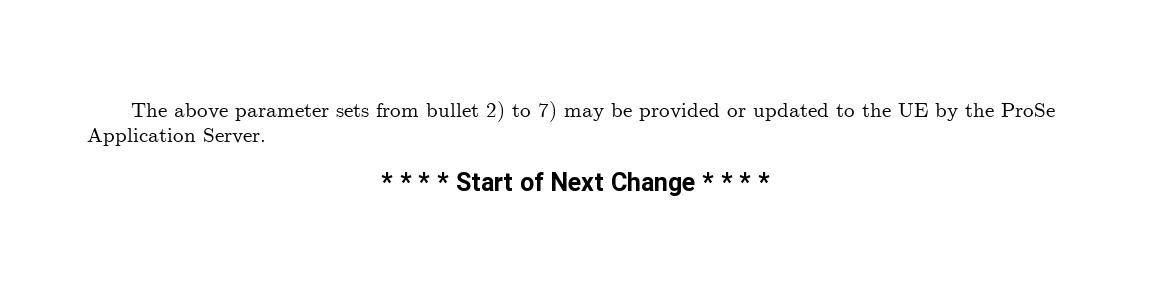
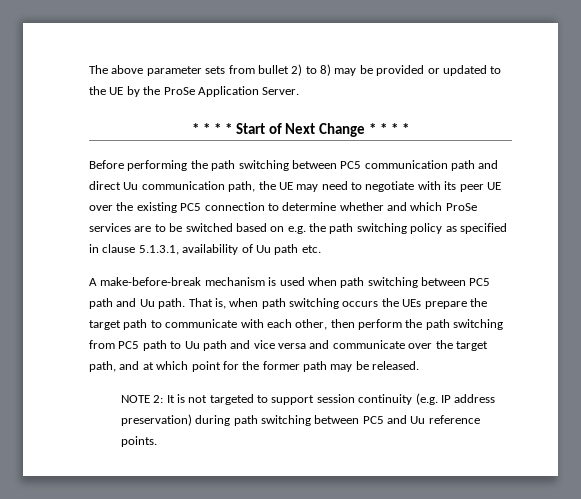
- The above parameter sets from bullet 2) to 7) may be provided or updated to the UE by the ProSe Application Server.
+ The above parameter sets from bullet 2) to 8) may be provided or updated to the UE by the ProSe Application Server.
+ Before performing the path switching between PC5 communication path and direct Uu communication path, the UE may need to negotiate with its peer UE over the existing PC5 connection to determine whether and which ProSe services are to be switched based on e.g. the path switching policy as specified in clause 5.1.3.1, availability of Uu path etc.
+ A make-before-break mechanism is used when path switching between PC5 path and Uu path. That is, when path switching occurs the UEs prepare the target path to communicate with each other, then perform the path switching from PC5 path to Uu path and vice versa and communicate over the target path, and at which point for the former path may be released.
+ NOTE 2: It is not targeted to support session continuity (e.g. IP address preservation) during path switching between PC5 and Uu reference points.

